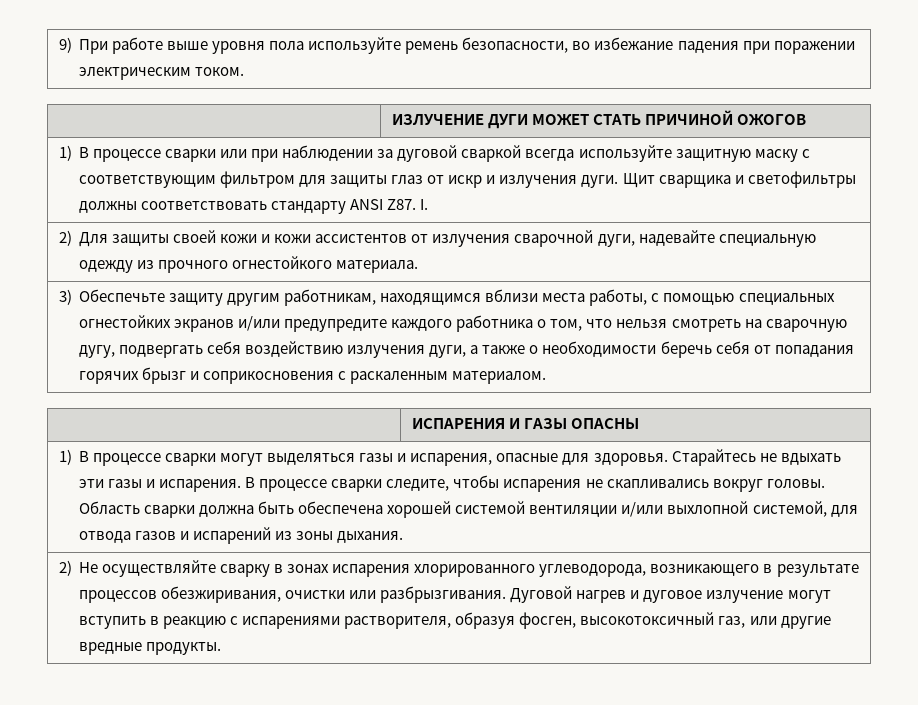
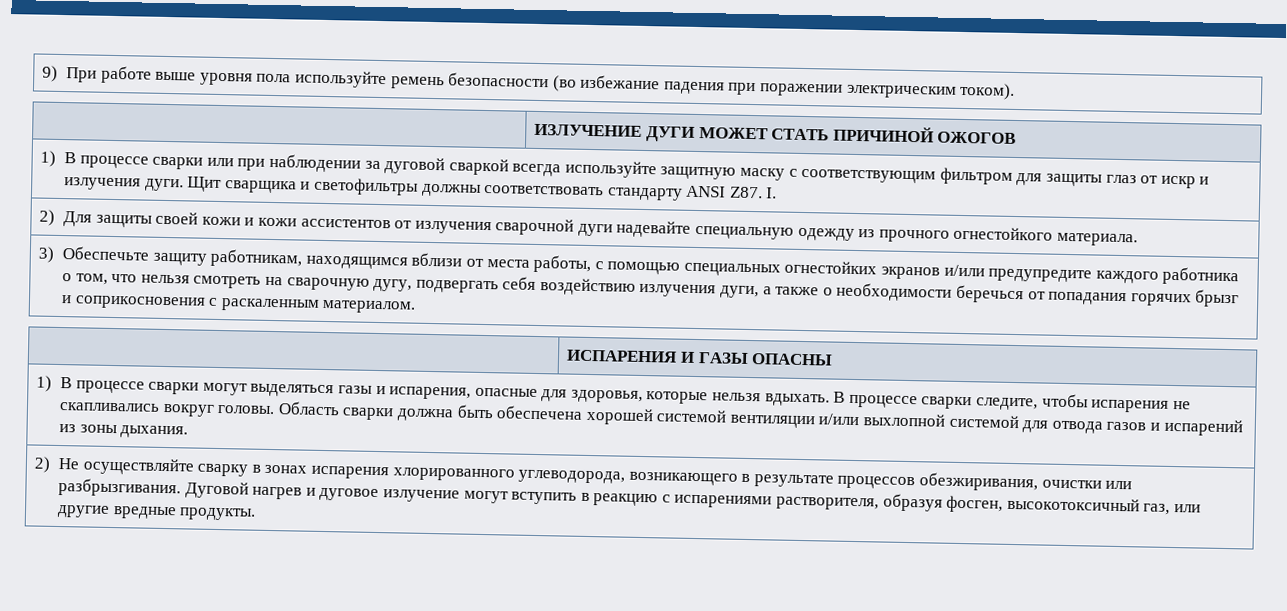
- 9) При работе выше уровня пола используйте ремень безопасности, во избежание падения при поражении электрическим током.
+ 9) При работе выше уровня пола используйте ремень безопасности (во избежание падения при поражении электрическим током).
- 2) Для защиты своей кожи и кожи ассистентов от излучения сварочной дуги, надевайте специальную одежду из прочного огнестойкого материала.
+ 2) Для защиты своей кожи и кожи ассистентов от излучения сварочной дуги надевайте специальную одежду из прочного огнестойкого материала.
- 3) Обеспечьте защиту другим работникам, находящимся вблизи места работы, с помощью специальных огнестойких экранов и/или предупредите каждого работника о том, что нельзя смотреть на сварочную дугу, подвергать себя воздействию излучения дуги, а также о необходимости беречь себя от попадания горячих брызг и соприкосновения с раскаленным материалом.
+ 3) Обеспечьте защиту работникам, находящимся вблизи от места работы, с помощью специальных огнестойких экранов и/или предупредите каждого работника о том, что нельзя смотреть на сварочную дугу, подвергать себя воздействию излучения дуги, а также о необходимости беречься от попадания горячих брызг и соприкосновения с раскаленным материалом.
- 1) В процессе сварки могут выделяться газы и испарения, опасные для здоровья. Старайтесь не вдыхать эти газы и испарения.
+ 1) В процессе сварки могут выделяться газы и испарения, опасные для здоровья, которые нельзя вдыхать.
- Область сварки должна быть обеспечена хорошей системой вентиляции и/или выхлопной системой, для отвода газов и испарений из зоны дыхания.
+ Область сварки должна быть обеспечена хорошей системой вентиляции и/или выхлопной системой для отвода газов и испарений из зоны дыхания.

